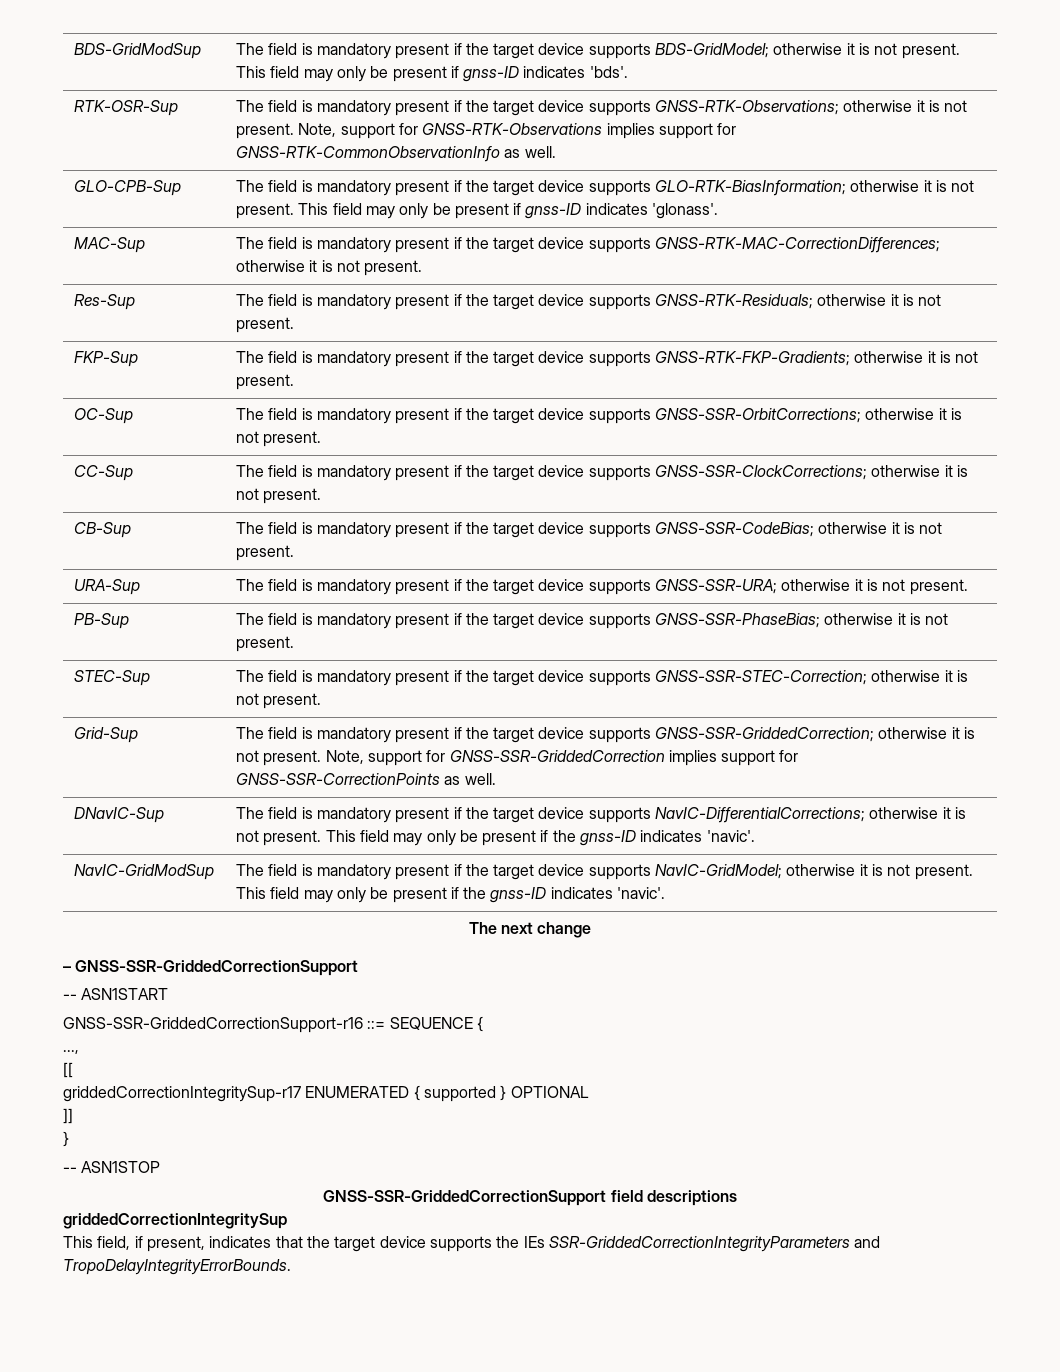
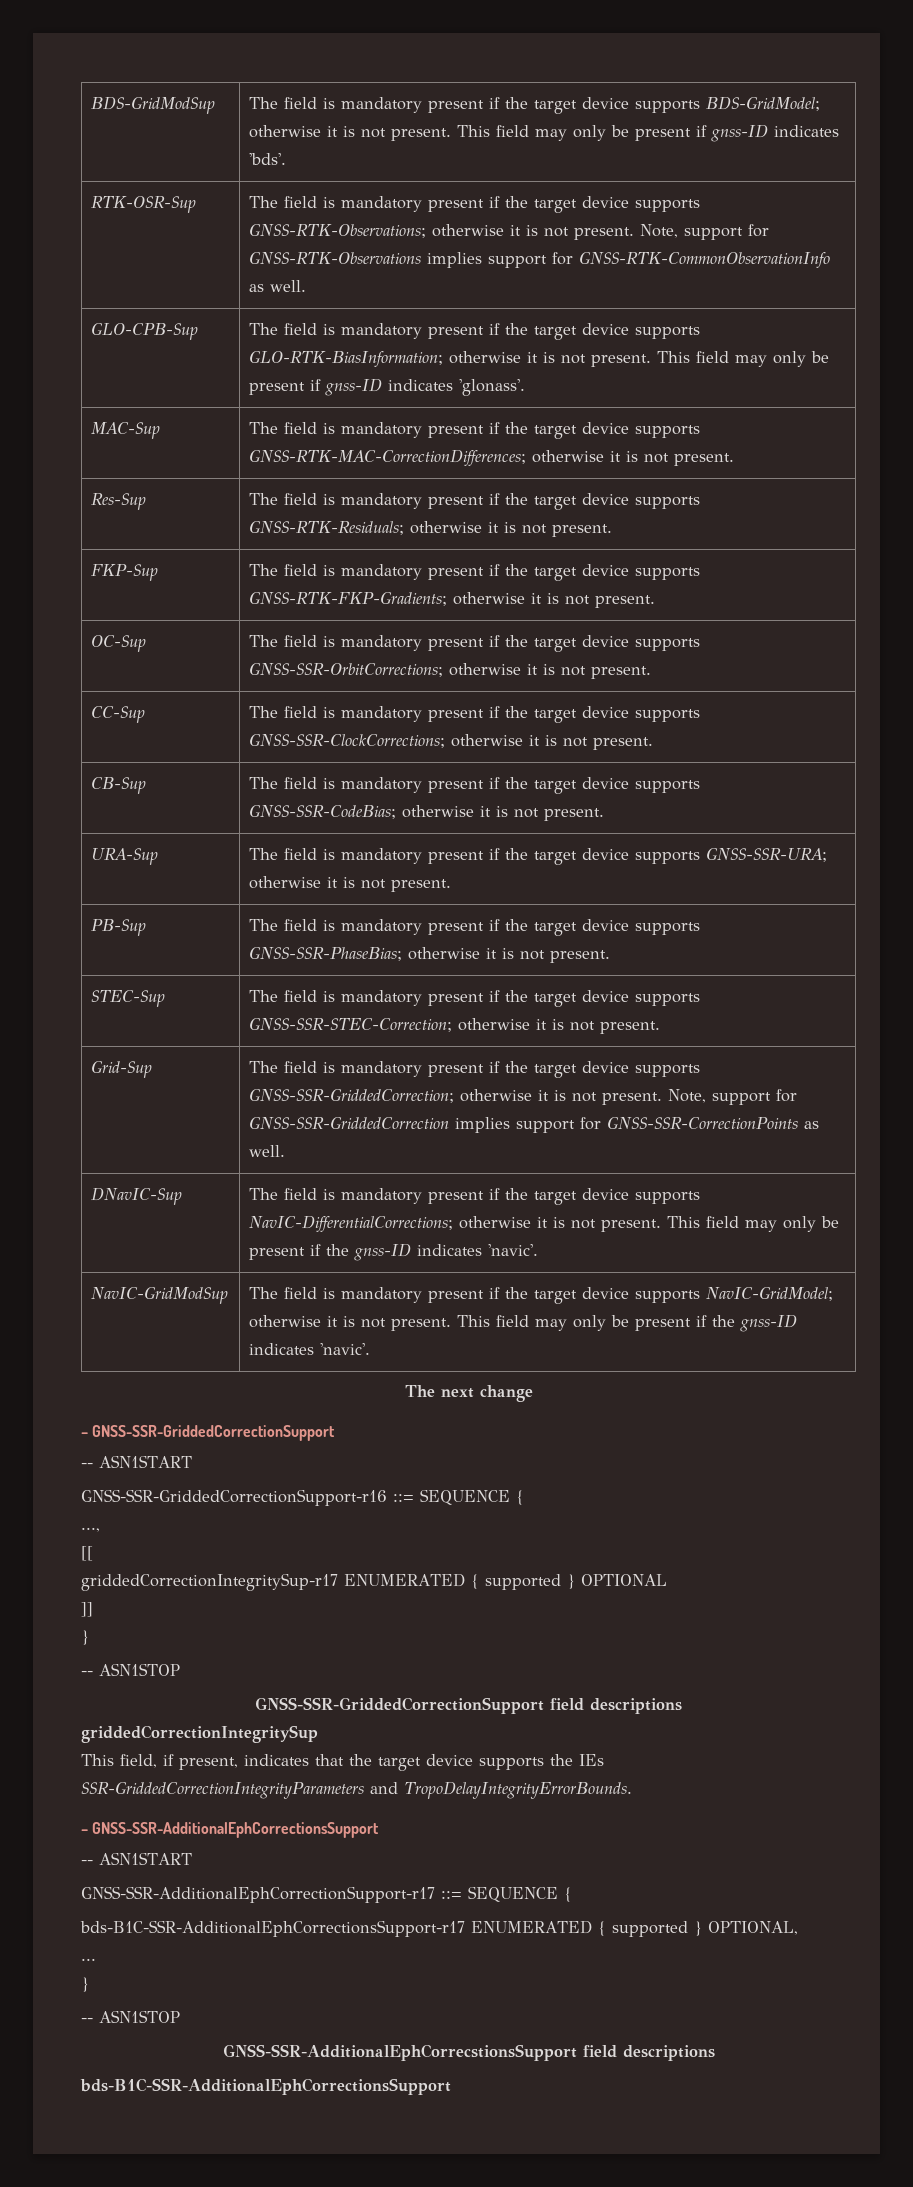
+ – GNSS-SSR-AdditionalEphCorrectionsSupport
+ -- ASN1START
+ GNSS-SSR-AdditionalEphCorrectionSupport-r17 ::= SEQUENCE {
+ bds-B1C-SSR-AdditionalEphCorrectionsSupport-r17 ENUMERATED { supported } OPTIONAL,
+ ...
+ }
+ -- ASN1STOP
+ GNSS-SSR-AdditionalEphCorrecstionsSupport field descriptions
+ bds-B1C-SSR-AdditionalEphCorrectionsSupport

